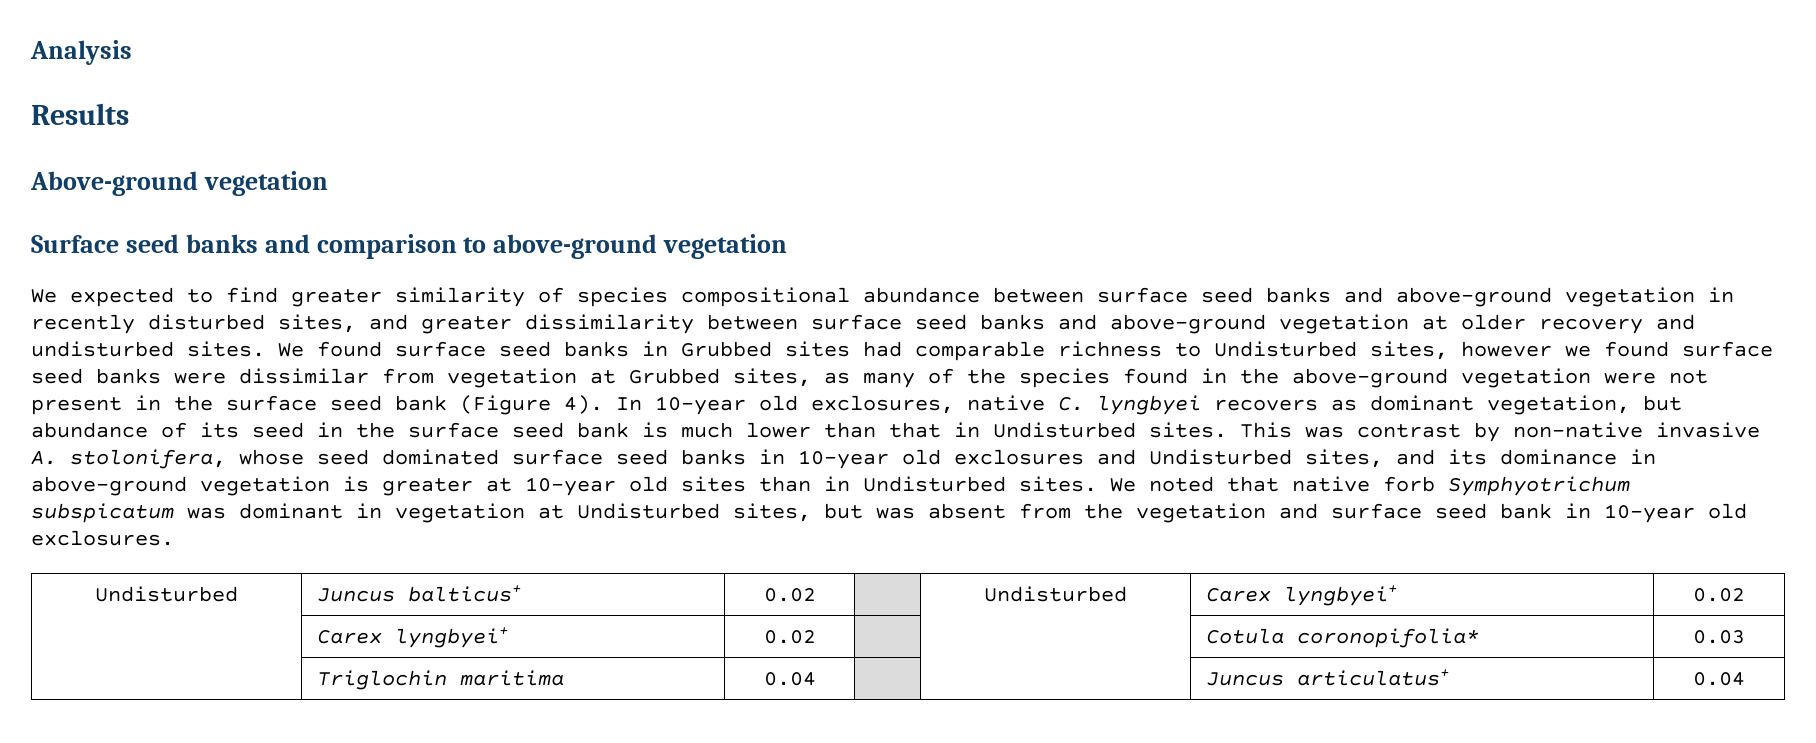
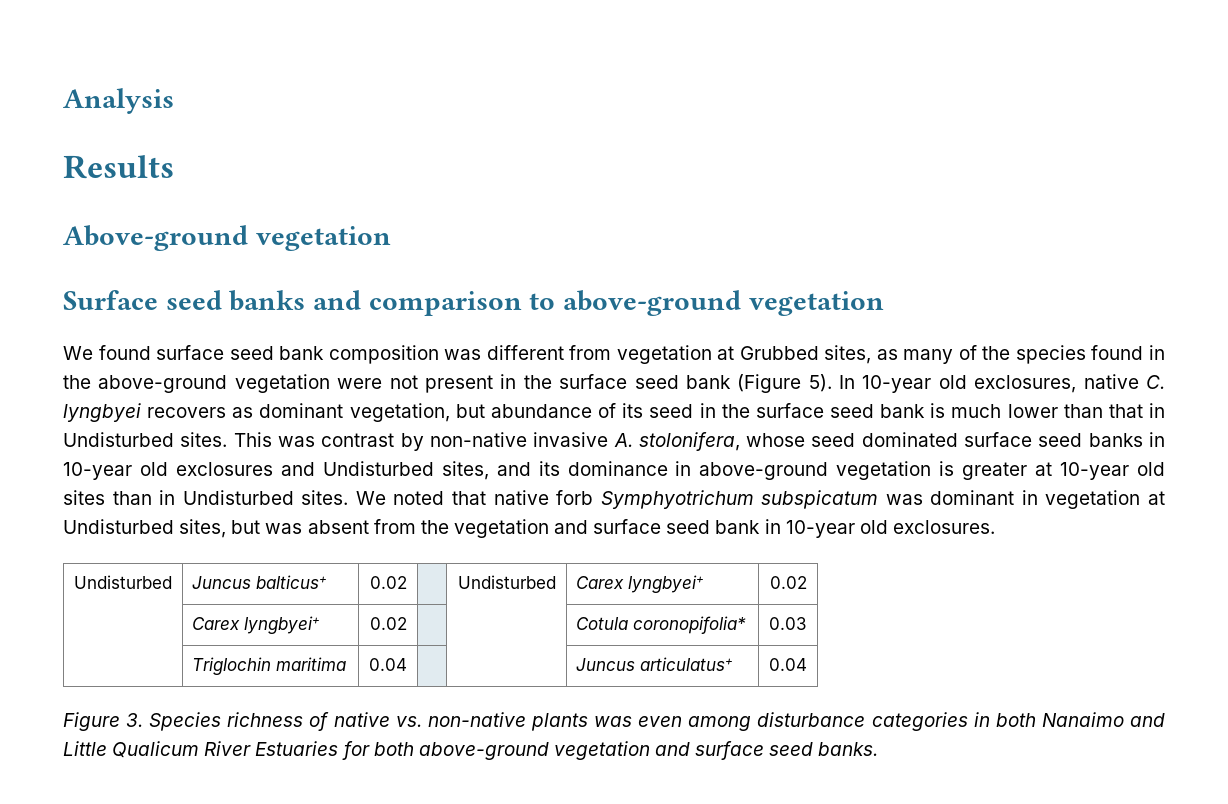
- We expected to find greater similarity of species compositional abundance between surface seed banks and above-ground vegetation in recently disturbed sites, and greater dissimilarity between surface seed banks and above-ground vegetation at older recovery and undisturbed sites. We found surface seed banks in Grubbed sites had comparable richness to Undisturbed sites, however we found surface seed banks were dissimilar from vegetation at Grubbed sites, as many of the species found in the above-ground vegetation were not present in the surface seed bank (Figure 4).
+ We found surface seed bank composition was different from vegetation at Grubbed sites, as many of the species found in the above-ground vegetation were not present in the surface seed bank (Figure 5).
+ Figure 3. Species richness of native vs. non-native plants was even among disturbance categories in both Nanaimo and Little Qualicum River Estuaries for both above-ground vegetation and surface seed banks.

